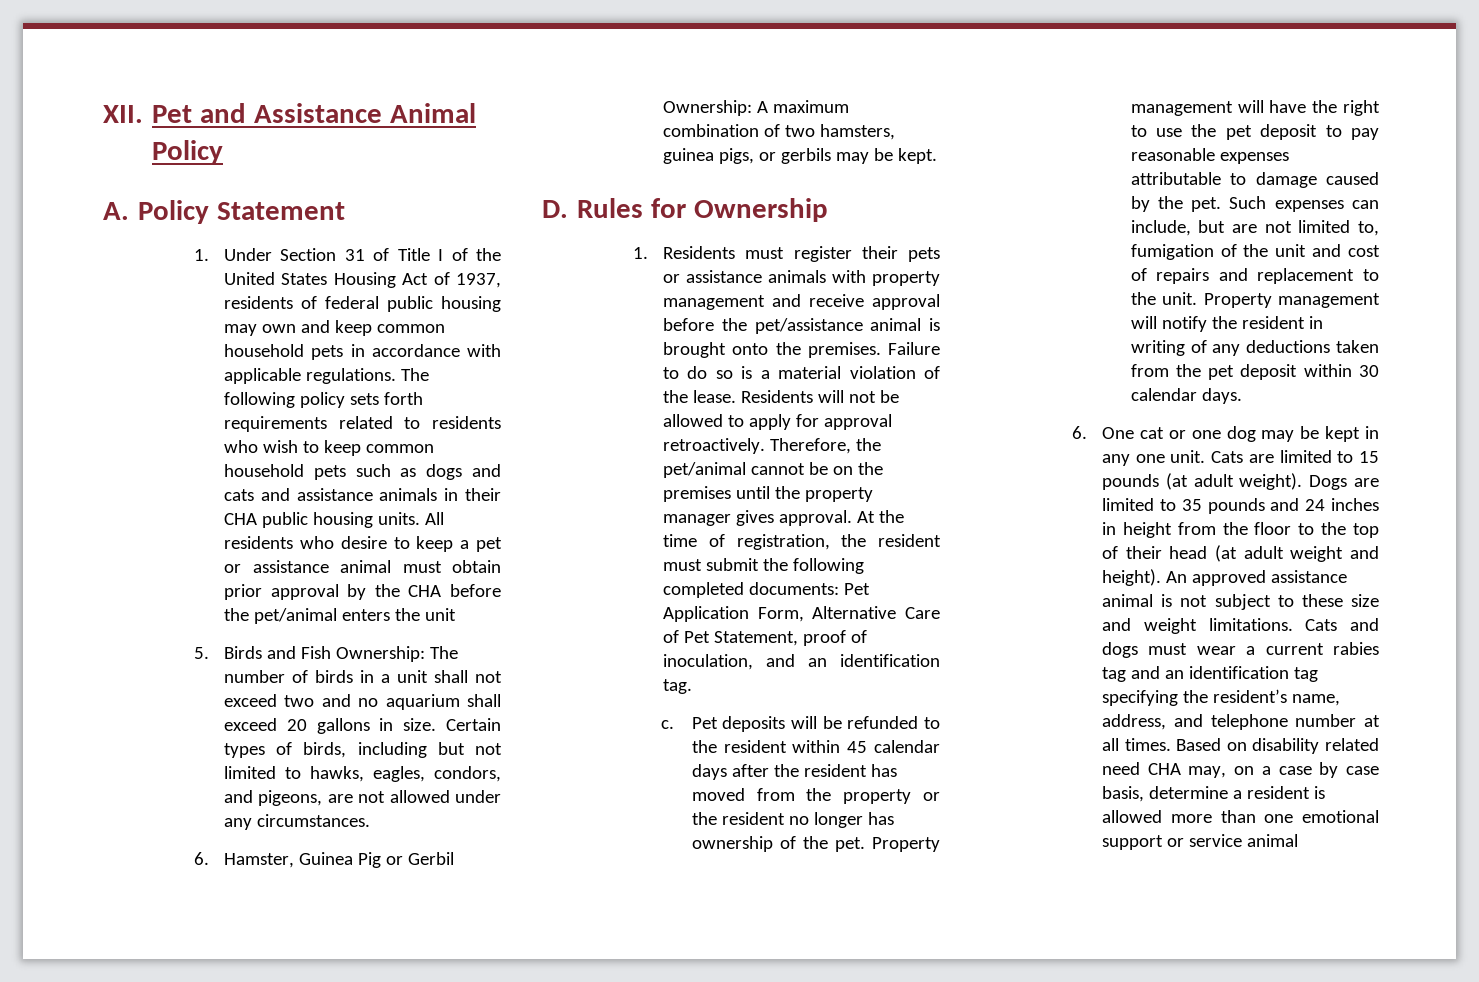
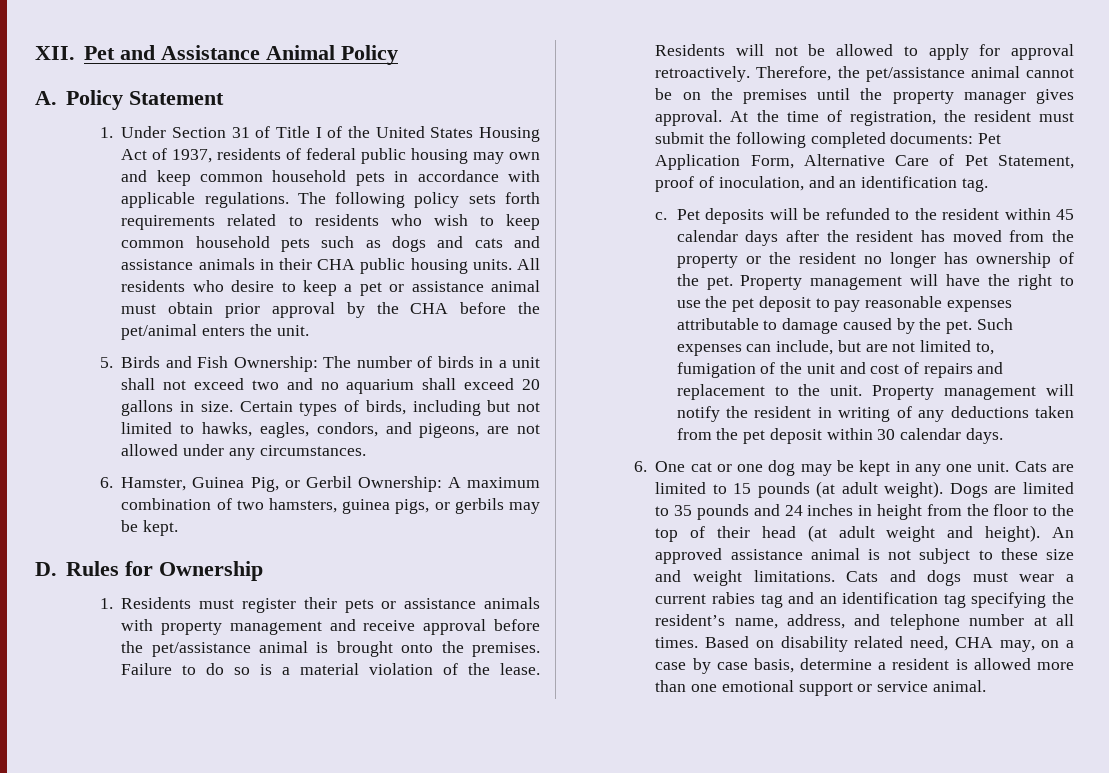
- All residents who desire to keep a pet or assistance animal must obtain prior approval by the CHA before the pet/animal enters the unit
+ All residents who desire to keep a pet or assistance animal must obtain prior approval by the CHA before the pet/animal enters the unit.
- 6. Hamster, Guinea Pig or Gerbil Ownership: A maximum combination of two hamsters, guinea pigs, or gerbils may be kept.
+ 6. Hamster, Guinea Pig, or Gerbil Ownership: A maximum combination of two hamsters, guinea pigs, or gerbils may be kept.
- Therefore, the pet/animal cannot be on the premises until the property manager gives approval.
+ Therefore, the pet/assistance animal cannot be on the premises until the property manager gives approval.
- Based on disability related need CHA may, on a case by case basis, determine a resident is allowed more than one emotional support or service animal
+ Based on disability related need, CHA may, on a case by case basis, determine a resident is allowed more than one emotional support or service animal.

